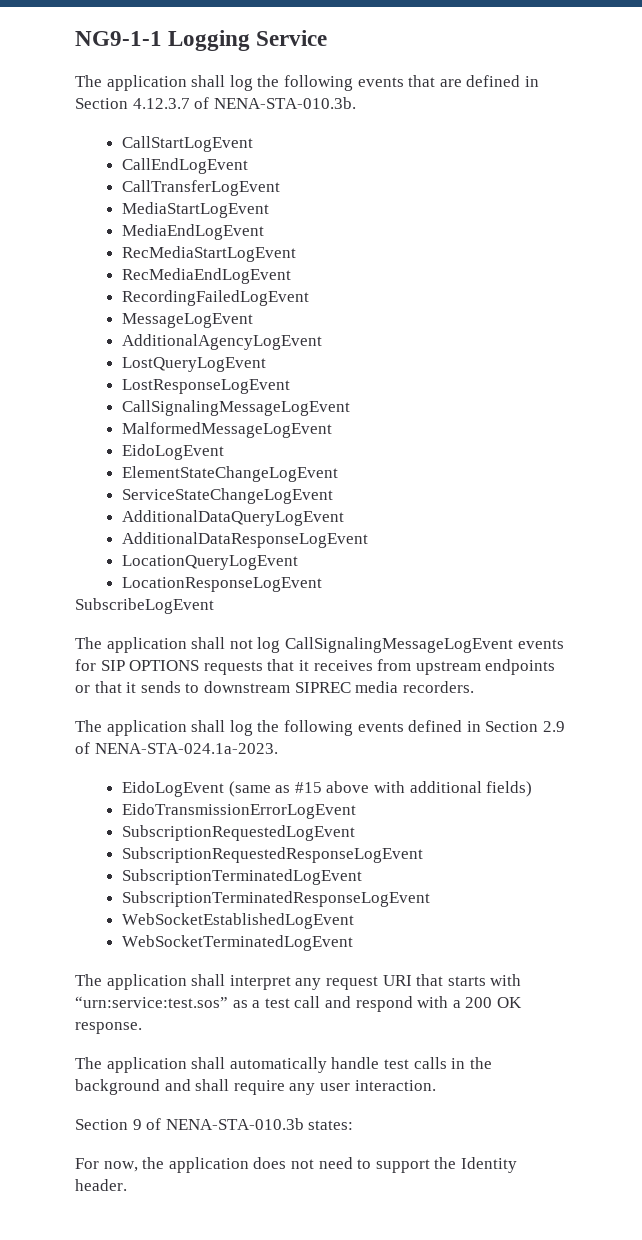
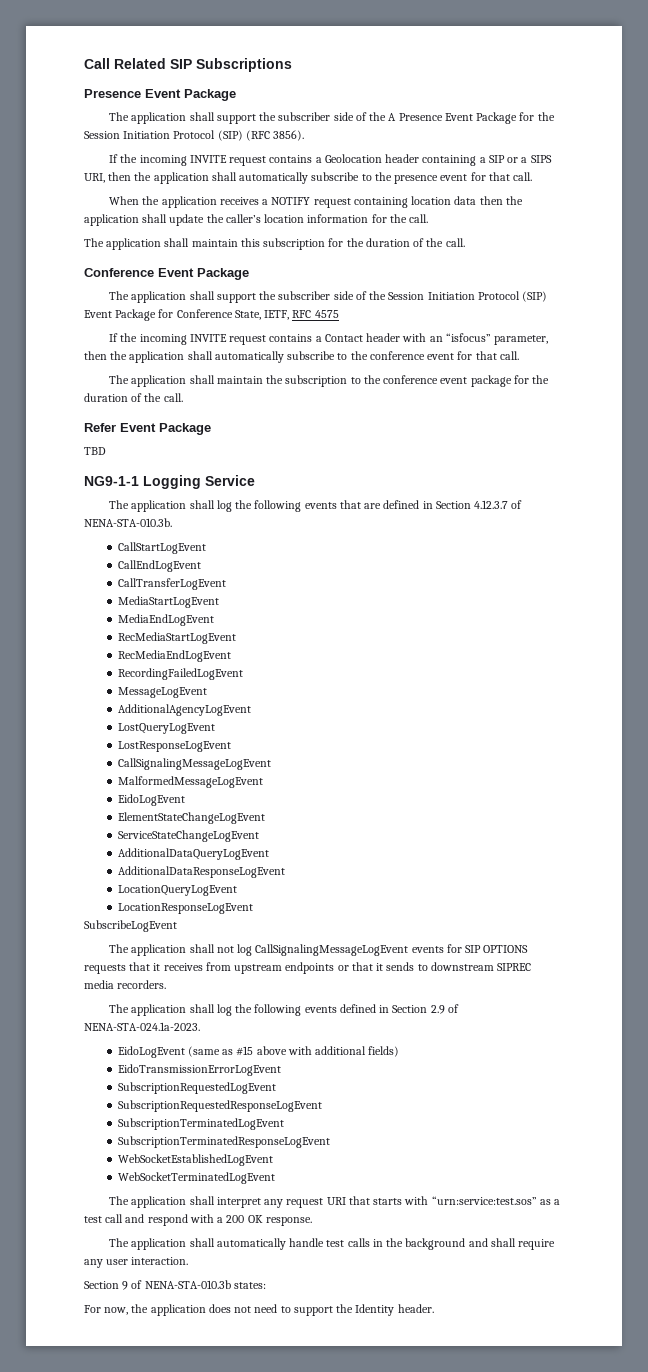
+ Call Related SIP Subscriptions
+ Presence Event Package
+ The application shall support the subscriber side of the A Presence Event Package for the Session Initiation Protocol (SIP) (RFC 3856).
+ If the incoming INVITE request contains a Geolocation header containing a SIP or a SIPS URI, then the application shall automatically subscribe to the presence event for that call.
+ When the application receives a NOTIFY request containing location data then the application shall update the caller’s location information for the call.
+ The application shall maintain this subscription for the duration of the call.
+ Conference Event Package
+ The application shall support the subscriber side of the Session Initiation Protocol (SIP) Event Package for Conference State, IETF, RFC 4575
+ If the incoming INVITE request contains a Contact header with an “isfocus” parameter, then the application shall automatically subscribe to the conference event for that call.
+ The application shall maintain the subscription to the conference event package for the duration of the call.
+ Refer Event Package
+ TBD

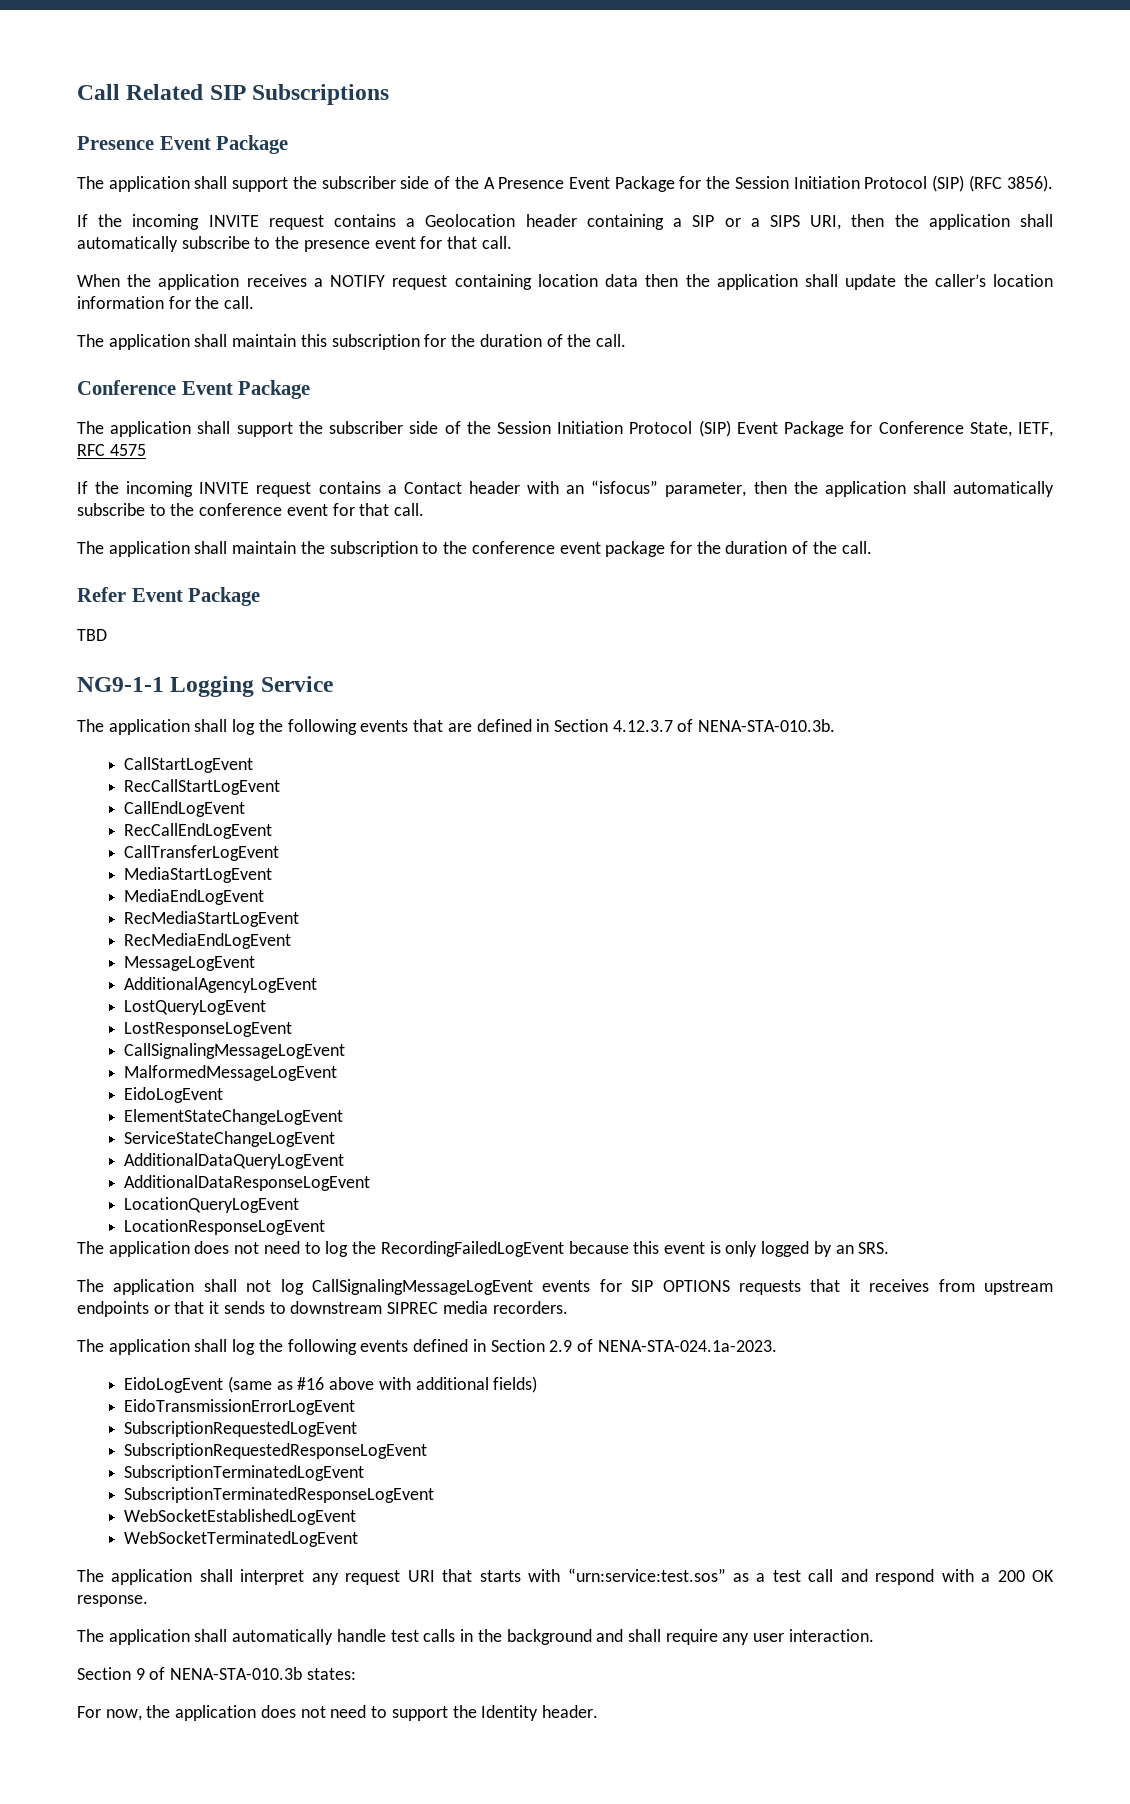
+ RecCallStartLogEvent
+ RecCallEndLogEvent
- RecordingFailedLogEvent
- SubscribeLogEvent
+ The application does not need to log the RecordingFailedLogEvent because this event is only logged by an SRS.
- EidoLogEvent (same as #15 above with additional fields)
+ EidoLogEvent (same as #16 above with additional fields)

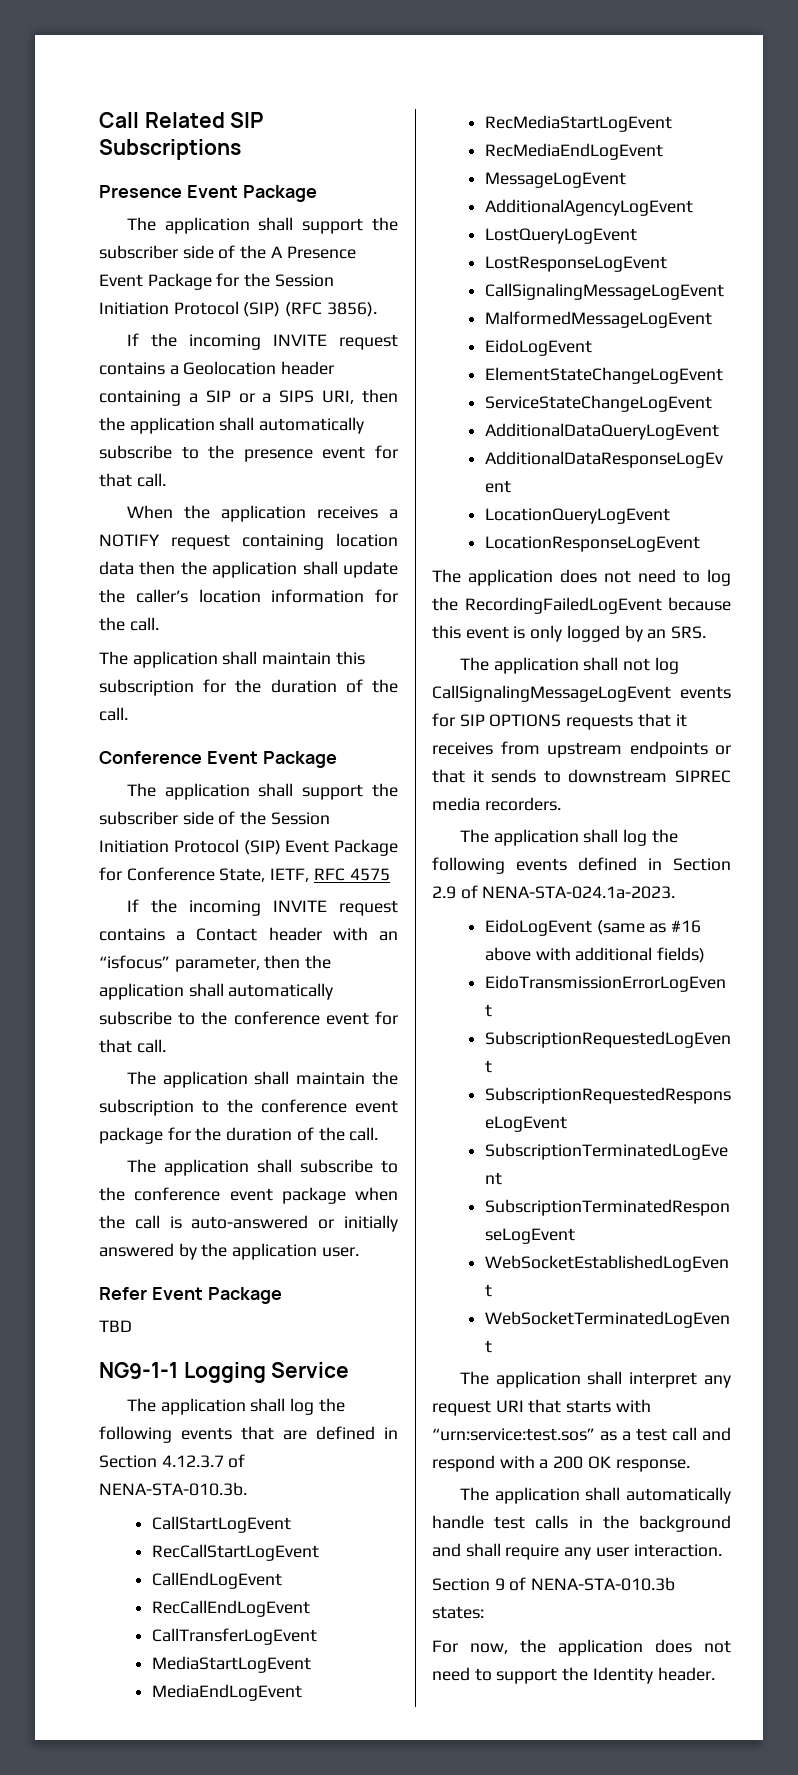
+ The application shall subscribe to the conference event package when the call is auto-answered or initially answered by the application user.

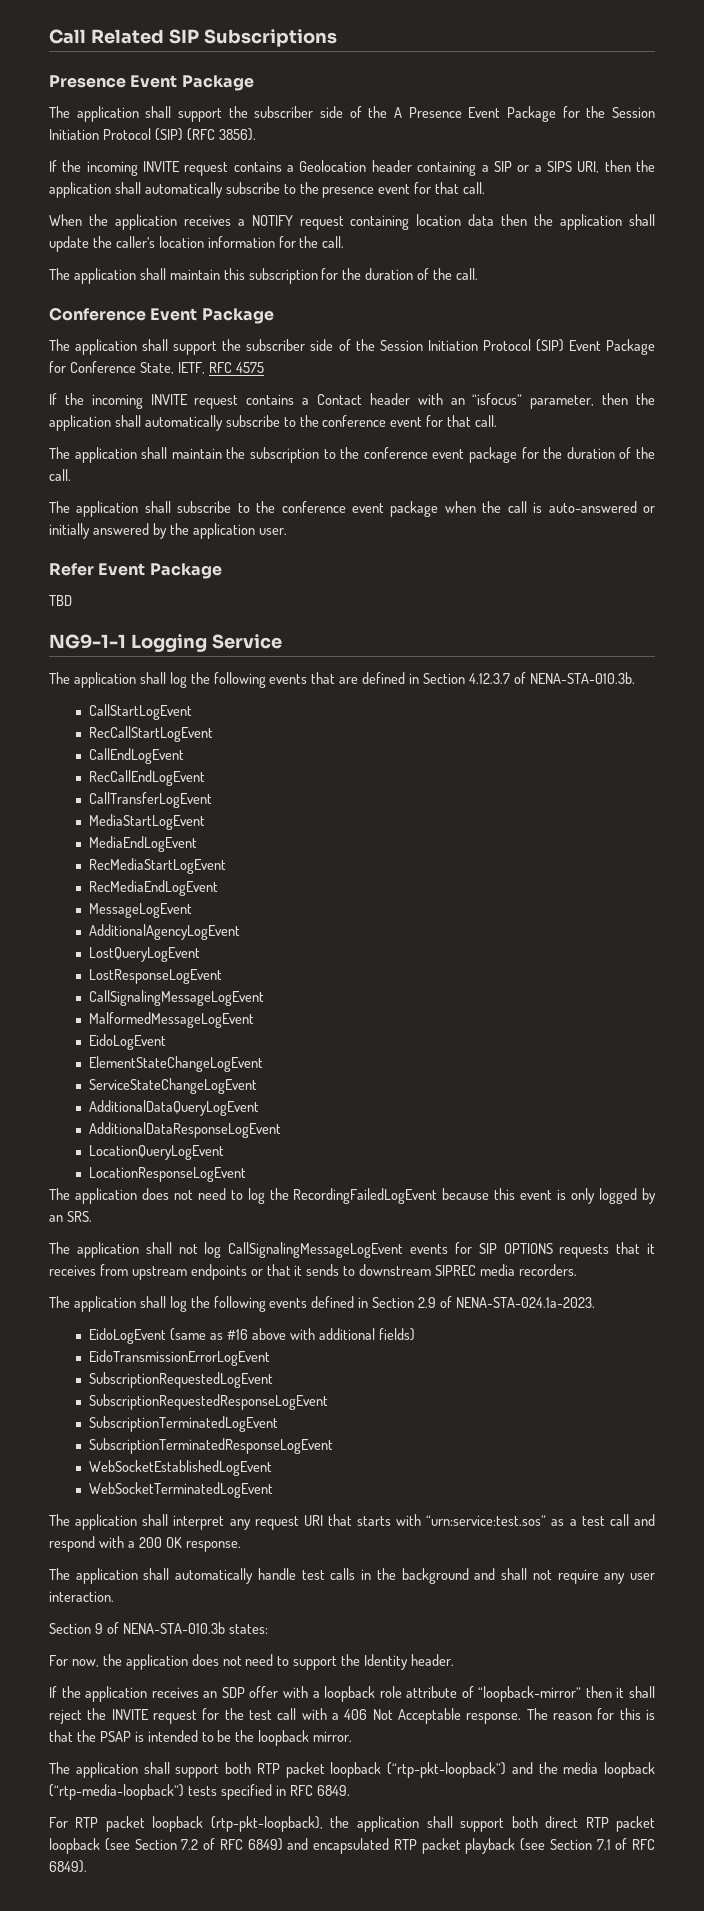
- The application shall automatically handle test calls in the background and shall require any user interaction.
+ The application shall automatically handle test calls in the background and shall not require any user interaction.
+ If the application receives an SDP offer with a loopback role attribute of “loopback-mirror” then it shall reject the INVITE request for the test call with a 406 Not Acceptable response. The reason for this is that the PSAP is intended to be the loopback mirror.
+ The application shall support both RTP packet loopback (“rtp-pkt-loopback”) and the media loopback (“rtp-media-loopback”) tests specified in RFC 6849.
+ For RTP packet loopback (rtp-pkt-loopback), the application shall support both direct RTP packet loopback (see Section 7.2 of RFC 6849) and encapsulated RTP packet playback (see Section 7.1 of RFC 6849).

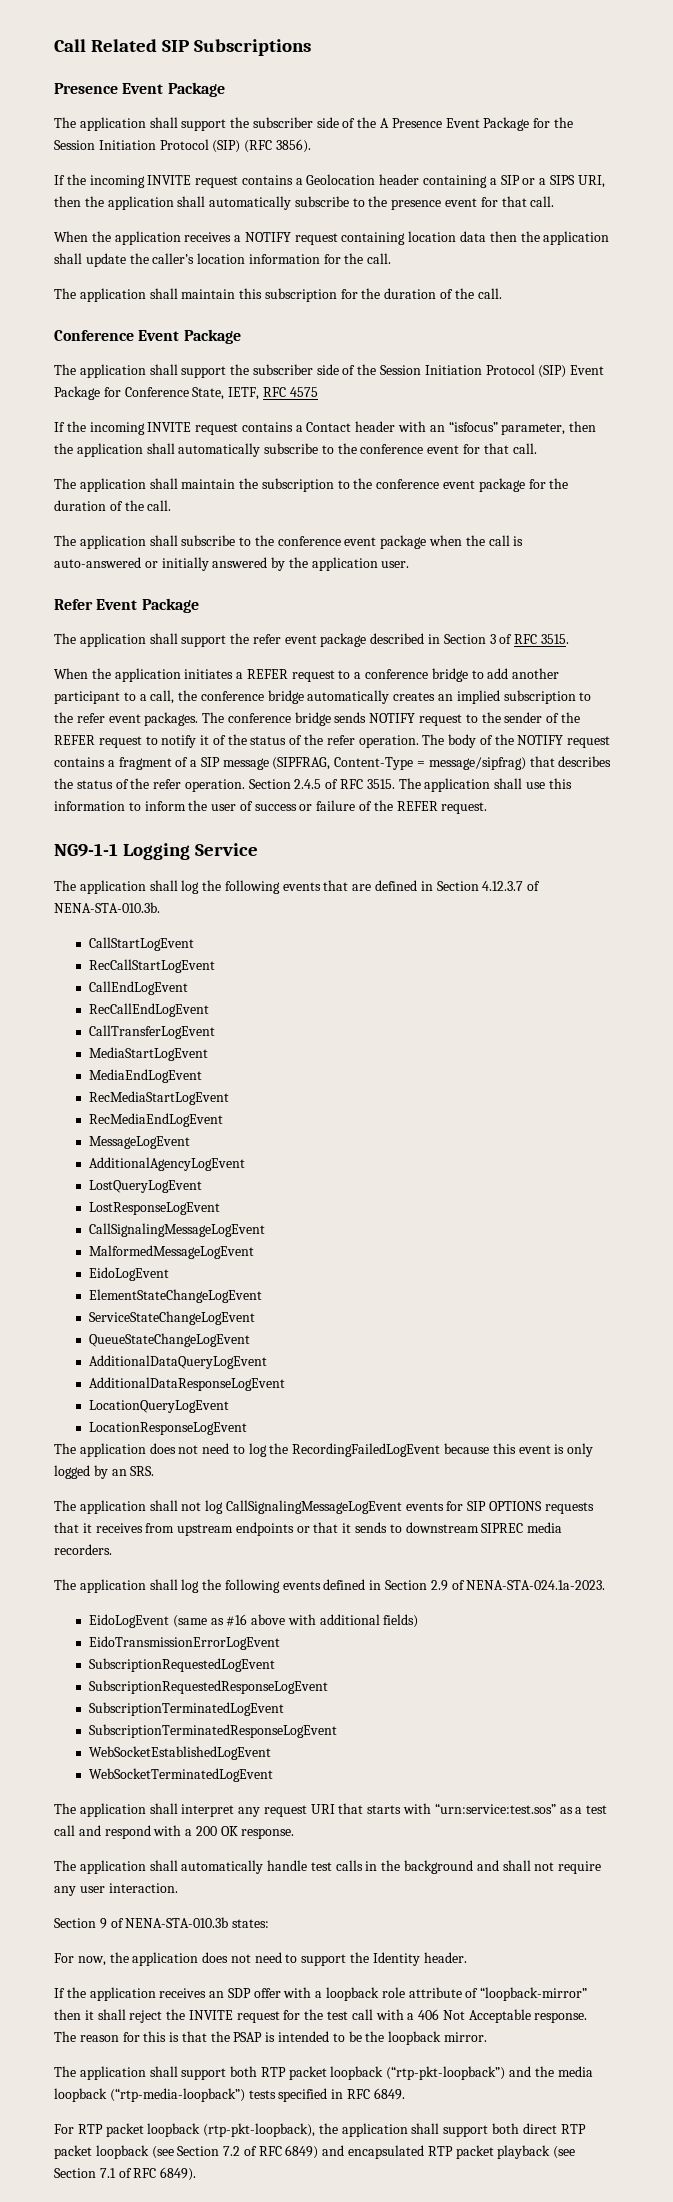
- TBD
+ The application shall support the refer event package described in Section 3 of RFC 3515.
+ When the application initiates a REFER request to a conference bridge to add another participant to a call, the conference bridge automatically creates an implied subscription to the refer event packages. The conference bridge sends NOTIFY request to the sender of the REFER request to notify it of the status of the refer operation. The body of the NOTIFY request contains a fragment of a SIP message (SIPFRAG, Content-Type = message/sipfrag) that describes the status of the refer operation. Section 2.4.5 of RFC 3515. The application shall use this information to inform the user of success or failure of the REFER request.
+ QueueStateChangeLogEvent

